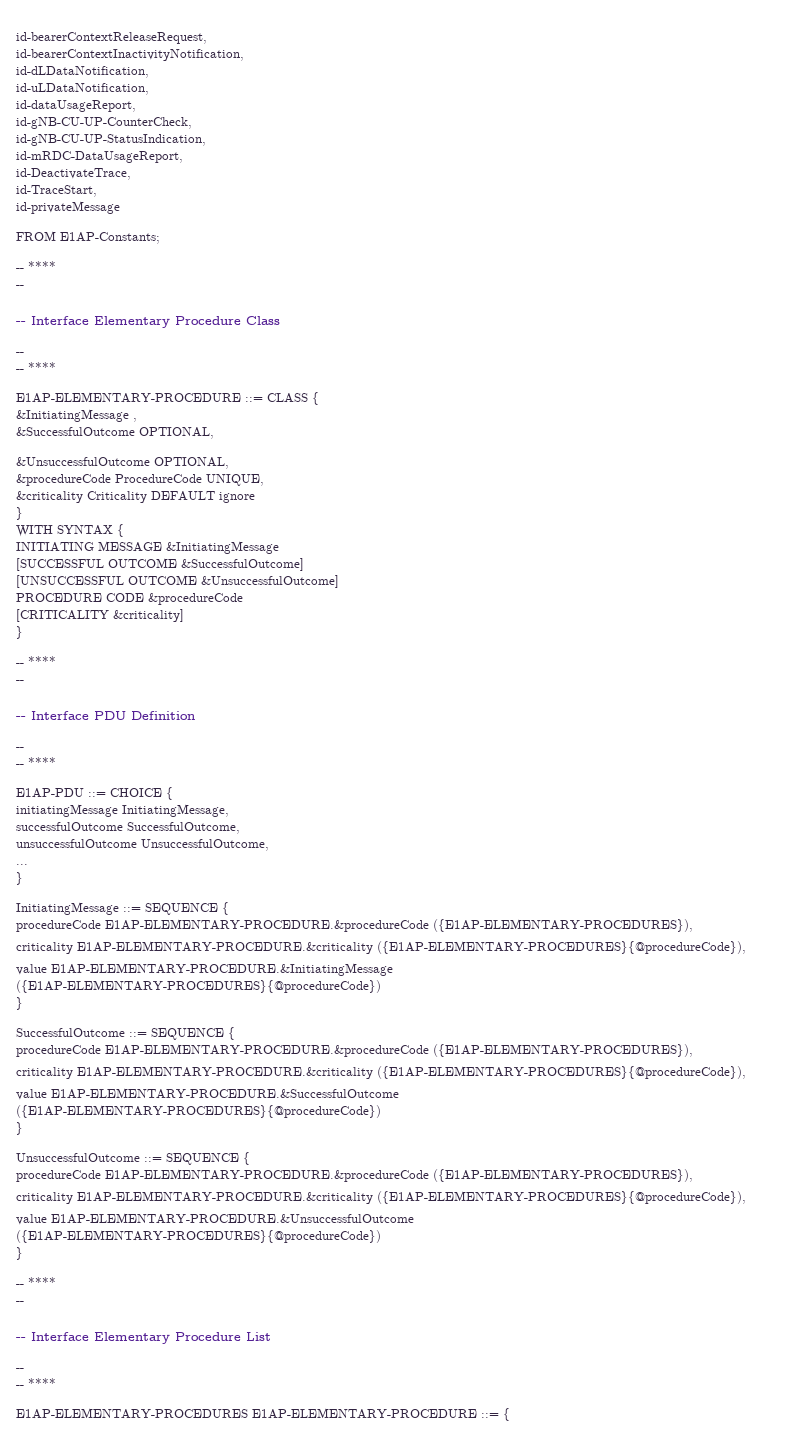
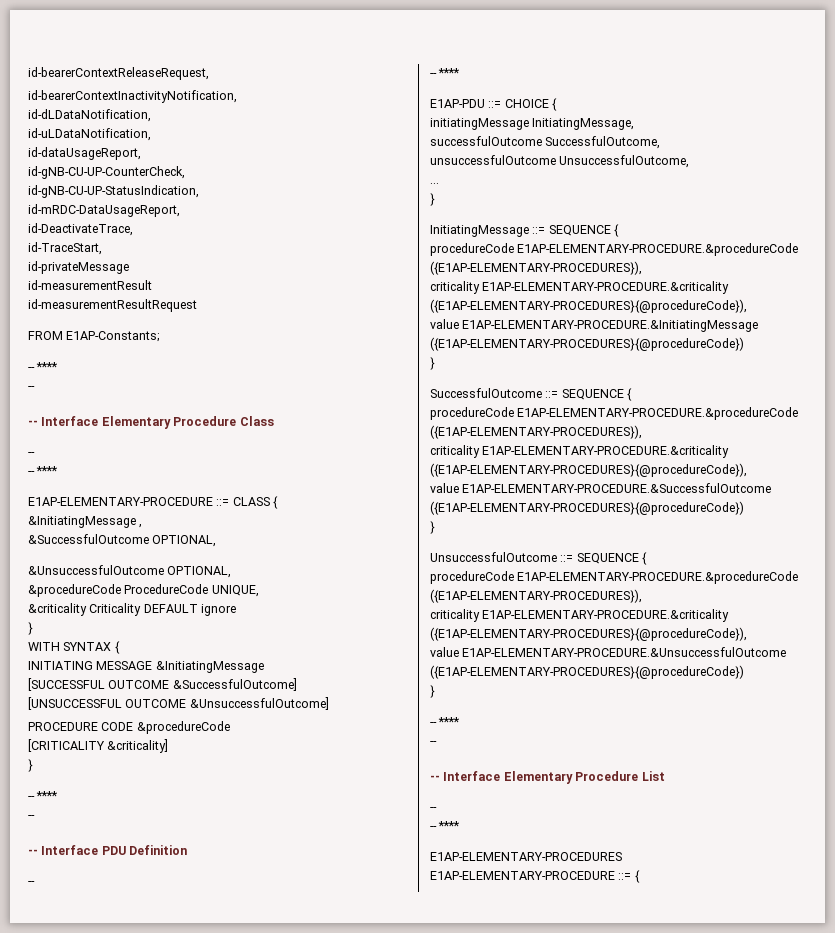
+ id-measurementResult
+ id-measurementResultRequest

